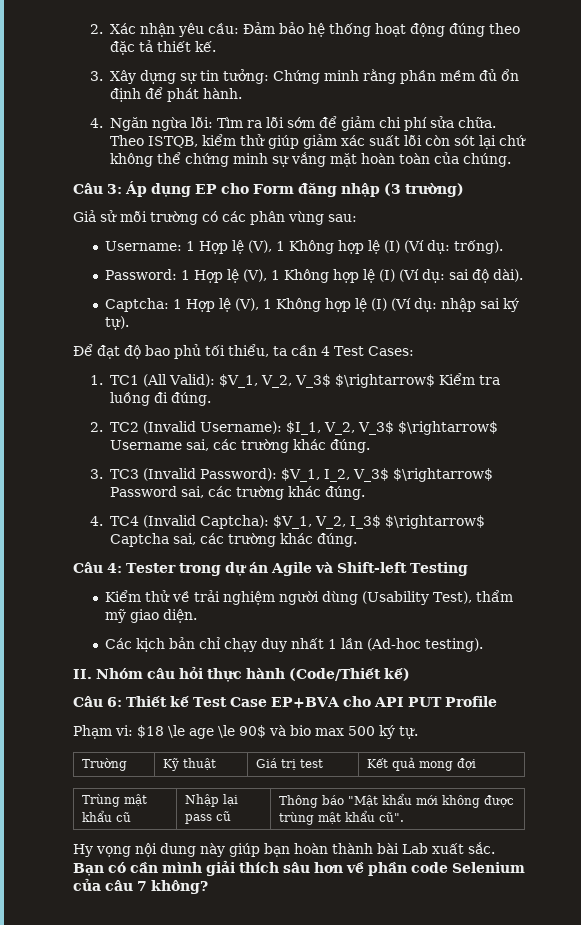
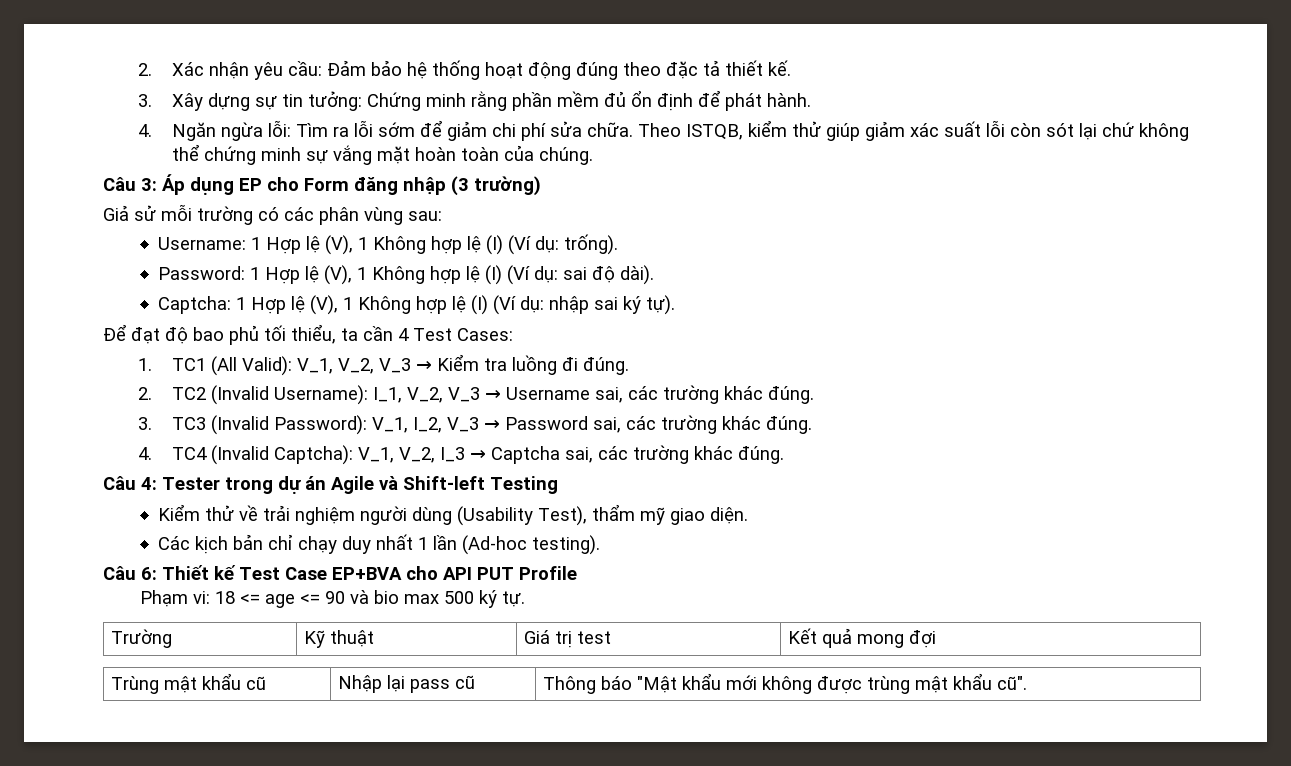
- 1. TC1 (All Valid): $V_1, V_2, V_3$ $\rightarrow$ Kiểm tra luồng đi đúng.
+ 1. TC1 (All Valid): V_1, V_2, V_3 → Kiểm tra luồng đi đúng.
- 2. TC2 (Invalid Username): $I_1, V_2, V_3$ $\rightarrow$ Username sai, các trường khác đúng.
+ 2. TC2 (Invalid Username): I_1, V_2, V_3 → Username sai, các trường khác đúng.
- 3. TC3 (Invalid Password): $V_1, I_2, V_3$ $\rightarrow$ Password sai, các trường khác đúng.
+ 3. TC3 (Invalid Password): V_1, I_2, V_3 → Password sai, các trường khác đúng.
- 4. TC4 (Invalid Captcha): $V_1, V_2, I_3$ $\rightarrow$ Captcha sai, các trường khác đúng.
+ 4. TC4 (Invalid Captcha): V_1, V_2, I_3 → Captcha sai, các trường khác đúng.
- II. Nhóm câu hỏi thực hành (Code/Thiết kế)
- Phạm vi: $18 \le age \le 90$ và bio max 500 ký tự.
+ Phạm vi: 18 <= age <= 90 và bio max 500 ký tự.
- Hy vọng nội dung này giúp bạn hoàn thành bài Lab xuất sắc. Bạn có cần mình giải thích sâu hơn về phần code Selenium của câu 7 không?

